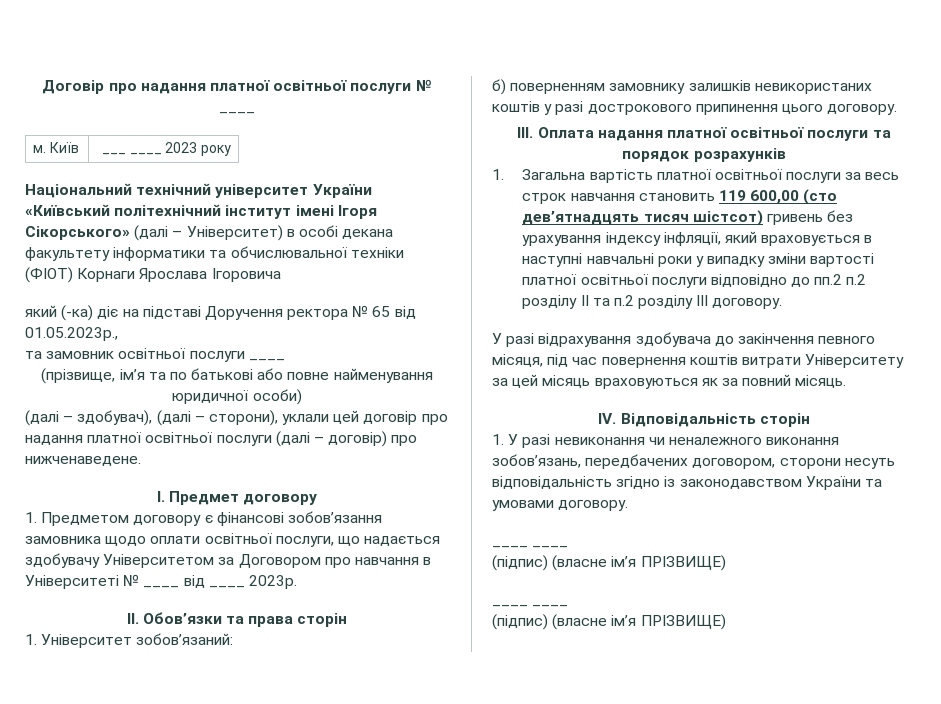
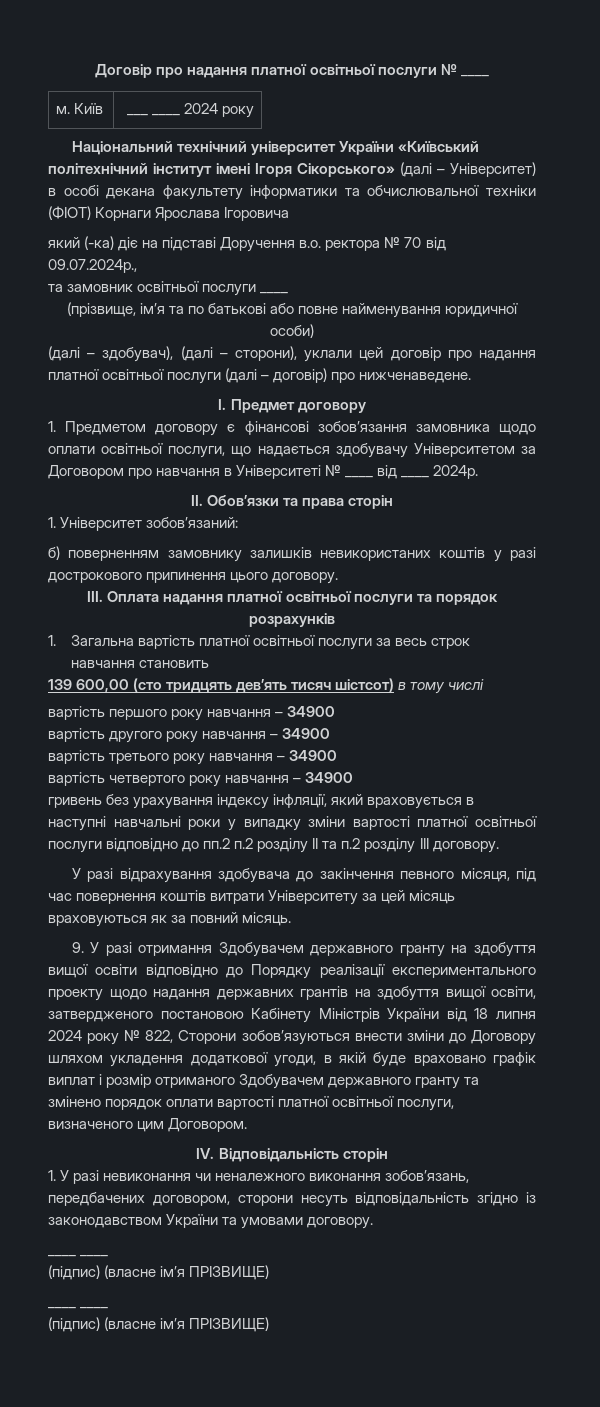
- м. Київ | ___ ____ 2023 року
+ м. Київ | ___ ____ 2024 року
- який (-ка) діє на підставі Доручення ректора № 65 від 01.05.2023р.,
+ який (-ка) діє на підставі Доручення в.о. ректора № 70 від 09.07.2024р.,
- 1. Предметом договору є фінансові зобов’язання замовника щодо оплати освітньої послуги, що надається здобувачу Університетом за Договором про навчання в Університеті № ____ від ____ 2023р.
+ 1. Предметом договору є фінансові зобов’язання замовника щодо оплати освітньої послуги, що надається здобувачу Університетом за Договором про навчання в Університеті № ____ від ____ 2024р.
- 1. Загальна вартість платної освітньої послуги за весь строк навчання становить 119 600,00 (сто дев’ятнадцять тисяч шістсот) гривень без урахування індексу інфляції, який враховується в наступні навчальні роки у випадку зміни вартості платної освітньої послуги відповідно до пп.2 п.2 розділу ІІ та п.2 розділу ІІІ договору.
+ 1. Загальна вартість платної освітньої послуги за весь строк навчання становить
+ 139 600,00 (сто тридцять дев’ять тисяч шістсот) в тому числі
+ вартість першого року навчання – 34900
+ вартість другого року навчання – 34900
+ вартість третього року навчання – 34900
+ вартість четвертого року навчання – 34900
+ гривень без урахування індексу інфляції, який враховується в наступні навчальні роки у випадку зміни вартості платної освітньої послуги відповідно до пп.2 п.2 розділу ІІ та п.2 розділу ІІІ договору.
+ 9. У разі отримання Здобувачем державного гранту на здобуття вищої освіти відповідно до Порядку реалізації експериментального проекту щодо надання державних грантів на здобуття вищої освіти, затвердженого постановою Кабінету Міністрів України від 18 липня 2024 року № 822, Сторони зобов’язуються внести зміни до Договору шляхом укладення додаткової угоди, в якій буде враховано графік виплат і розмір отриманого Здобувачем державного гранту та змінено порядок оплати вартості платної освітньої послуги, визначеного цим Договором.

